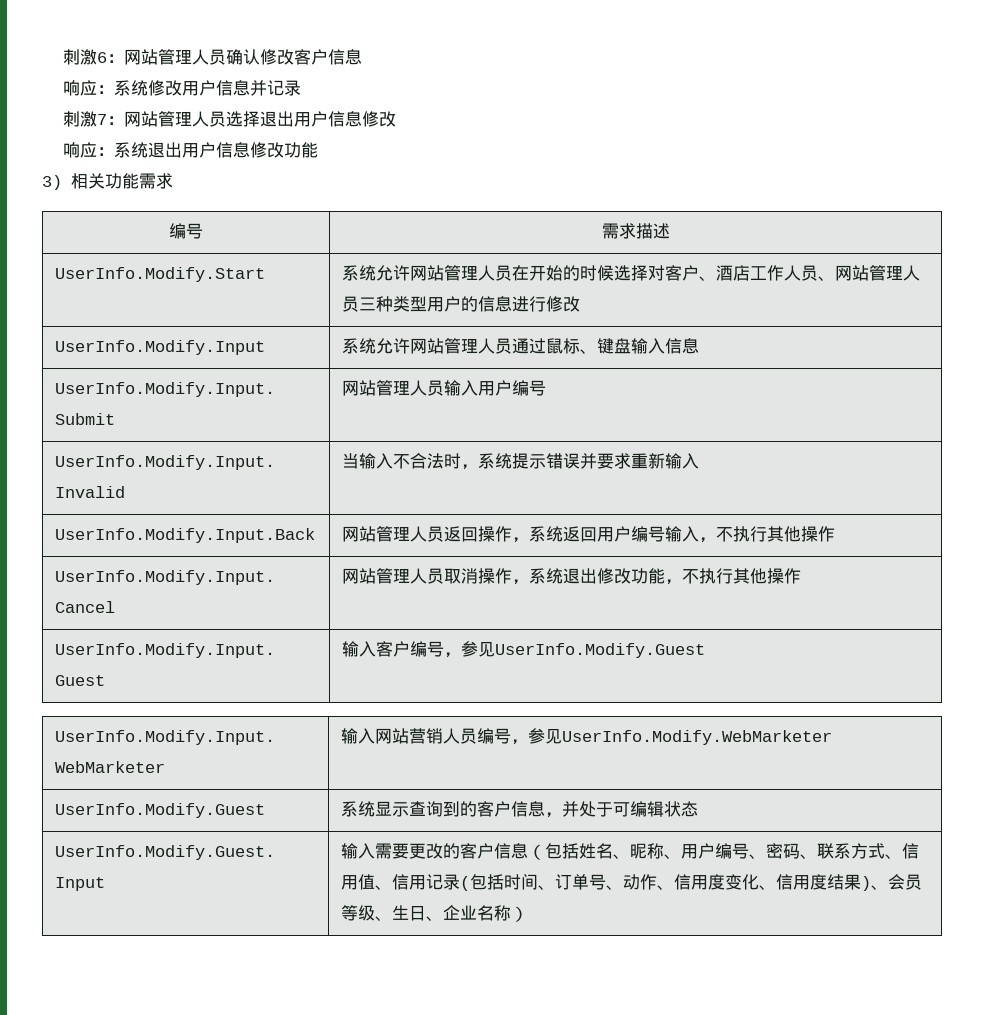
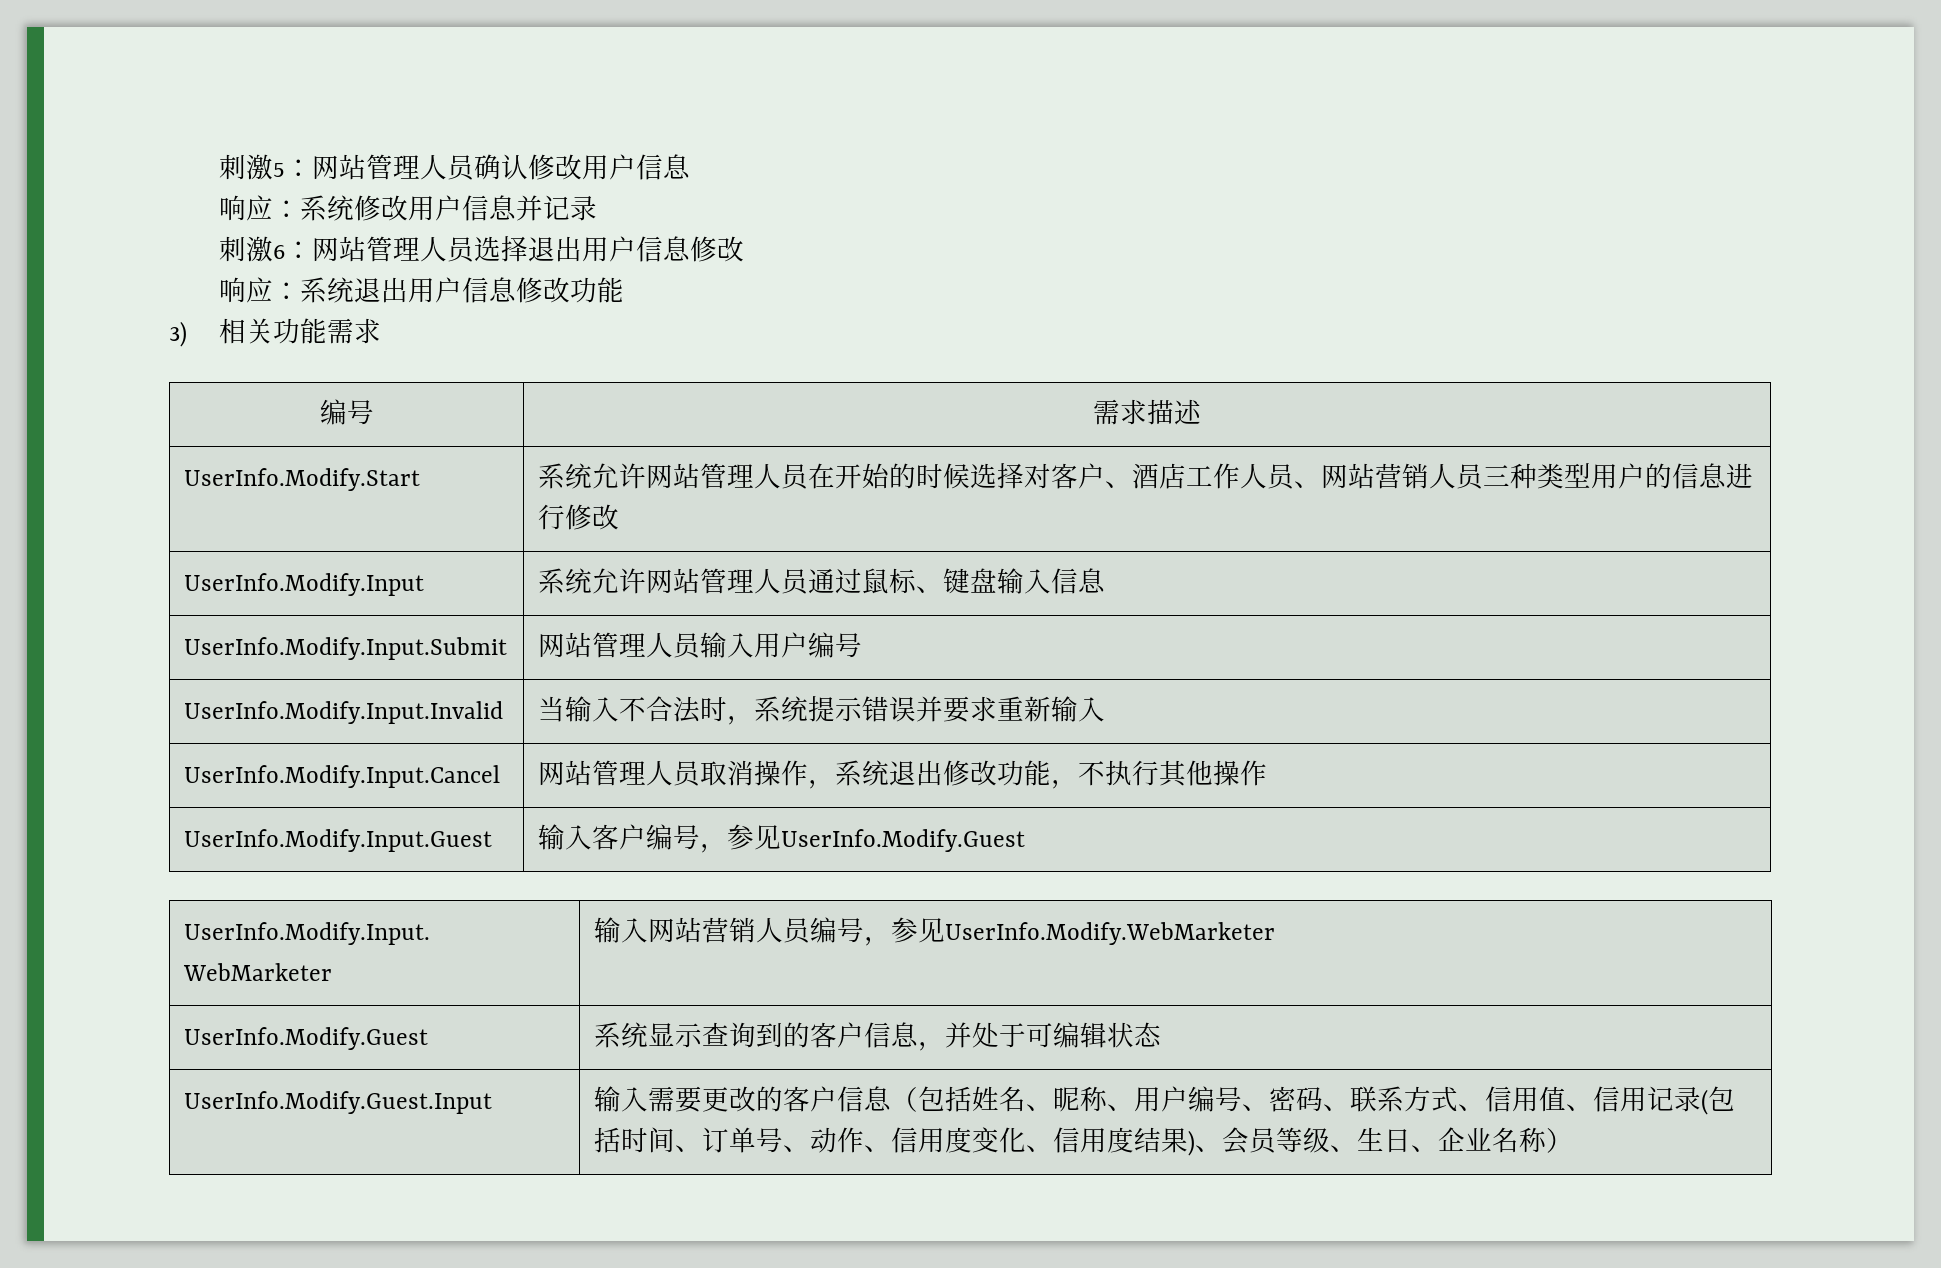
- 刺激6：网站管理人员确认修改客户信息
+ 刺激5：网站管理人员确认修改用户信息
- 刺激7：网站管理人员选择退出用户信息修改
+ 刺激6：网站管理人员选择退出用户信息修改
- UserInfo.Modify.Start | 系统允许网站管理人员在开始的时候选择对客户、酒店工作人员、网站管理人员三种类型用户的信息进行修改
+ UserInfo.Modify.Start | 系统允许网站管理人员在开始的时候选择对客户、酒店工作人员、网站营销人员三种类型用户的信息进行修改
- UserInfo.Modify.Input.Back | 网站管理人员返回操作，系统返回用户编号输入，不执行其他操作

